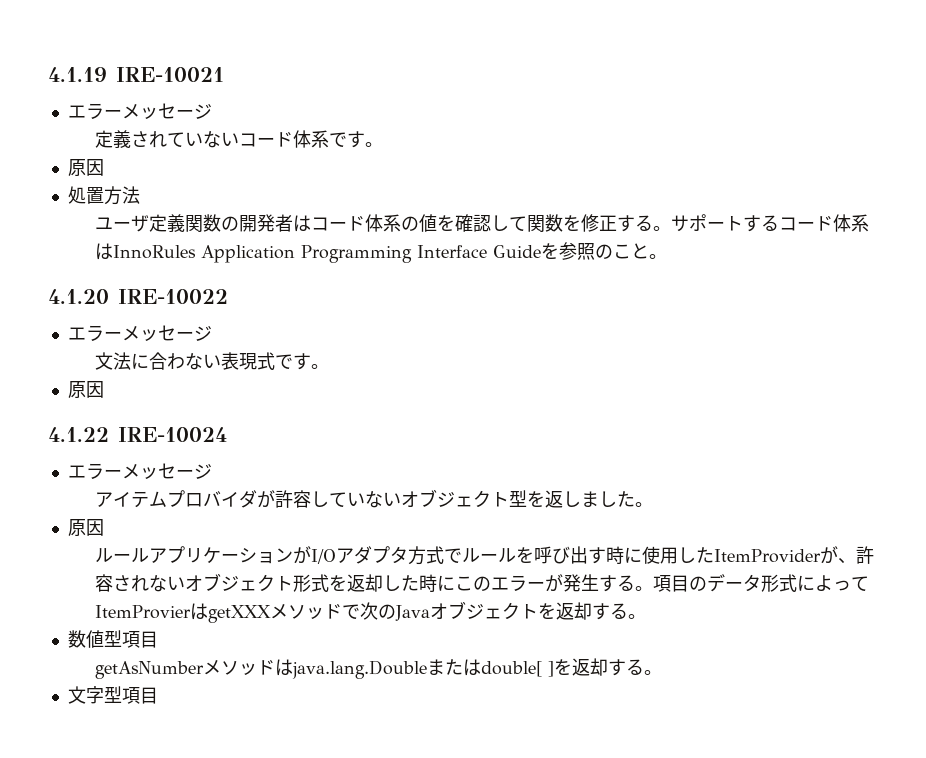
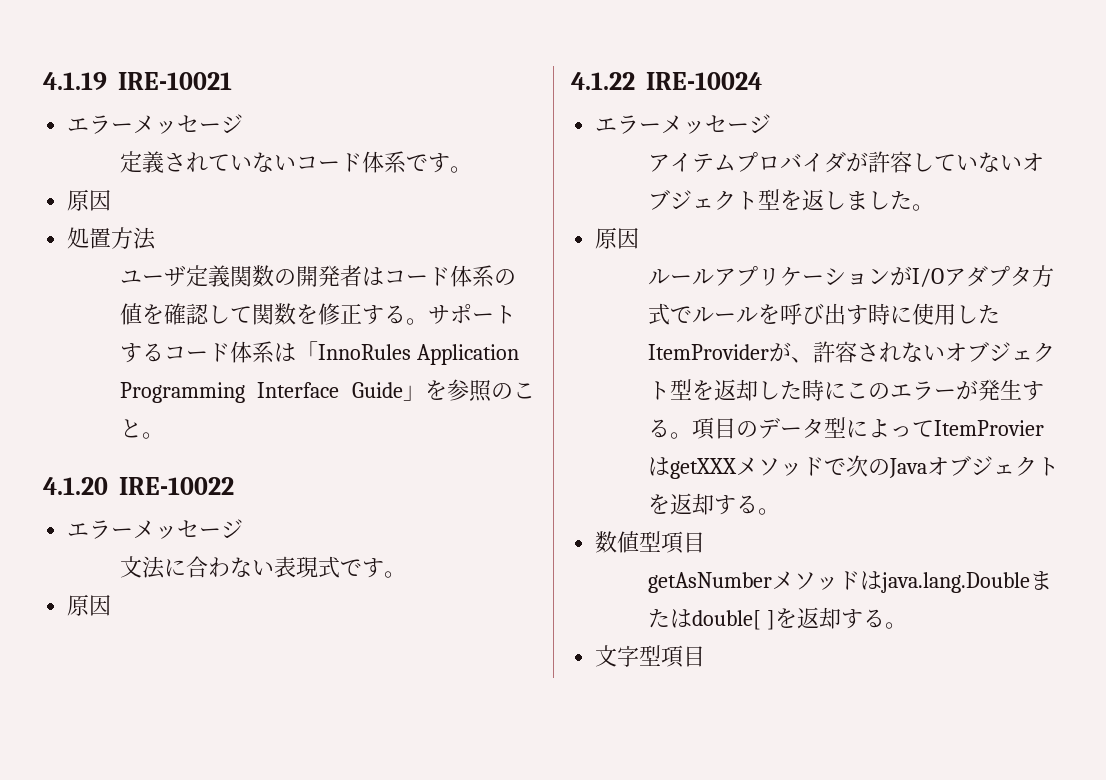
- サポートするコード体系はInnoRules Application Programming Interface Guideを参照のこと。
+ サポートするコード体系は「InnoRules Application Programming Interface Guide」を参照のこと。
- ルールアプリケーションがI/Oアダプタ方式でルールを呼び出す時に使用したItemProviderが、許容されないオブジェクト形式を返却した時にこのエラーが発生する。
+ ルールアプリケーションがI/Oアダプタ方式でルールを呼び出す時に使用したItemProviderが、許容されないオブジェクト型を返却した時にこのエラーが発生する。
- 項目のデータ形式によってItemProvierはgetXXXメソッドで次のJavaオブジェクトを返却する。
+ 項目のデータ型によってItemProvierはgetXXXメソッドで次のJavaオブジェクトを返却する。

